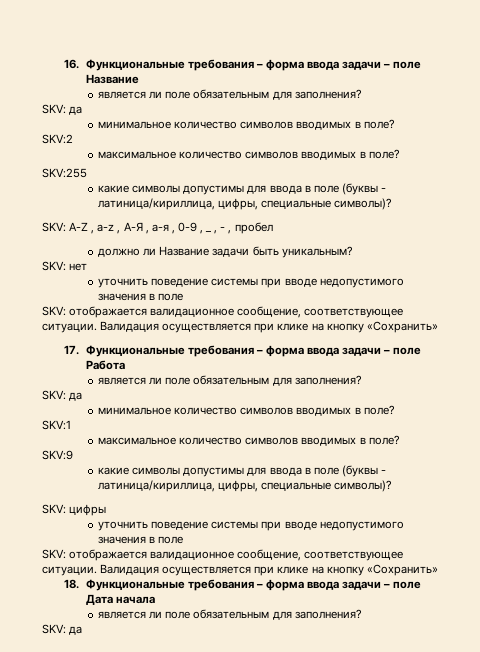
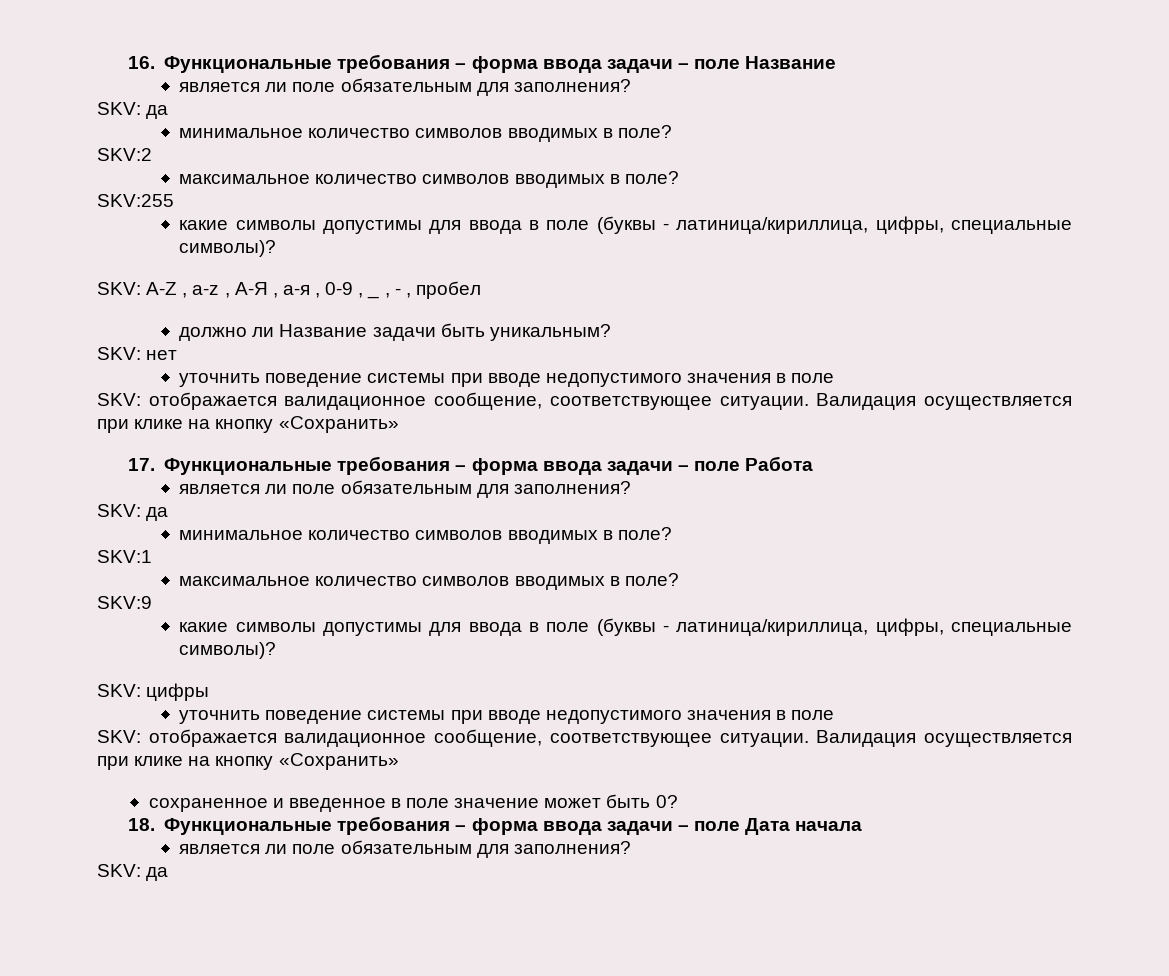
+ сохраненное и введенное в поле значение может быть 0?

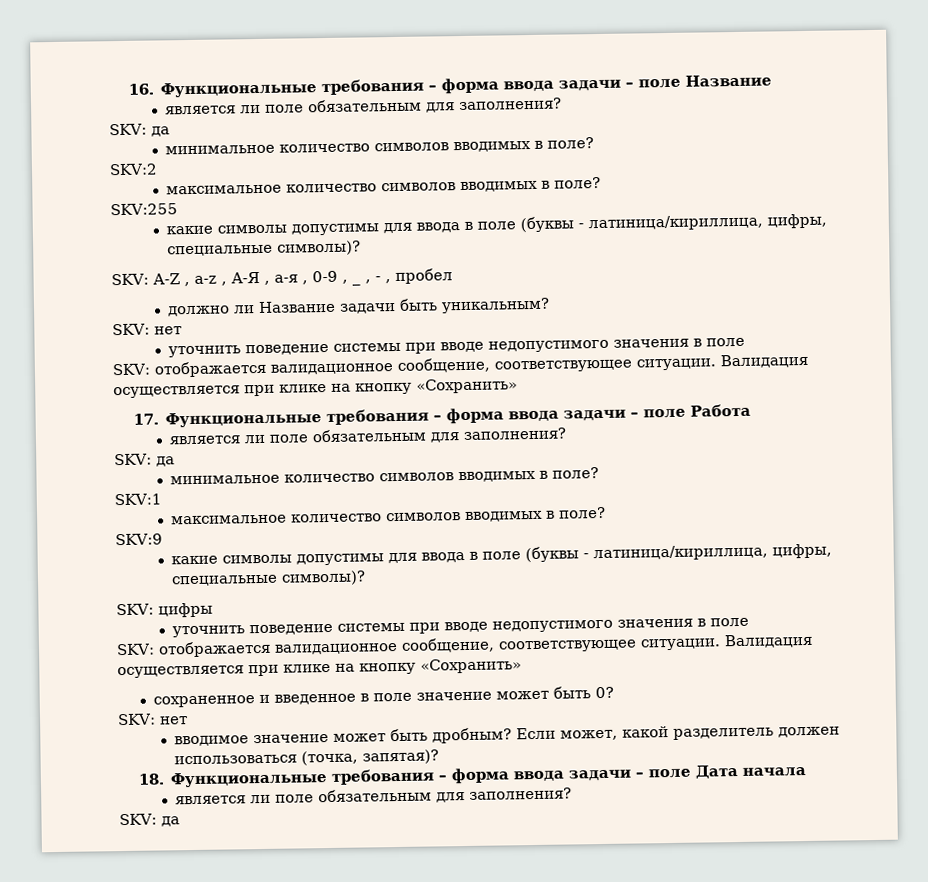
  сохраненное и введенное в поле значение может быть 0?
+ SKV: нет
+ вводимое значение может быть дробным? Если может, какой разделитель должен использоваться (точка, запятая)?

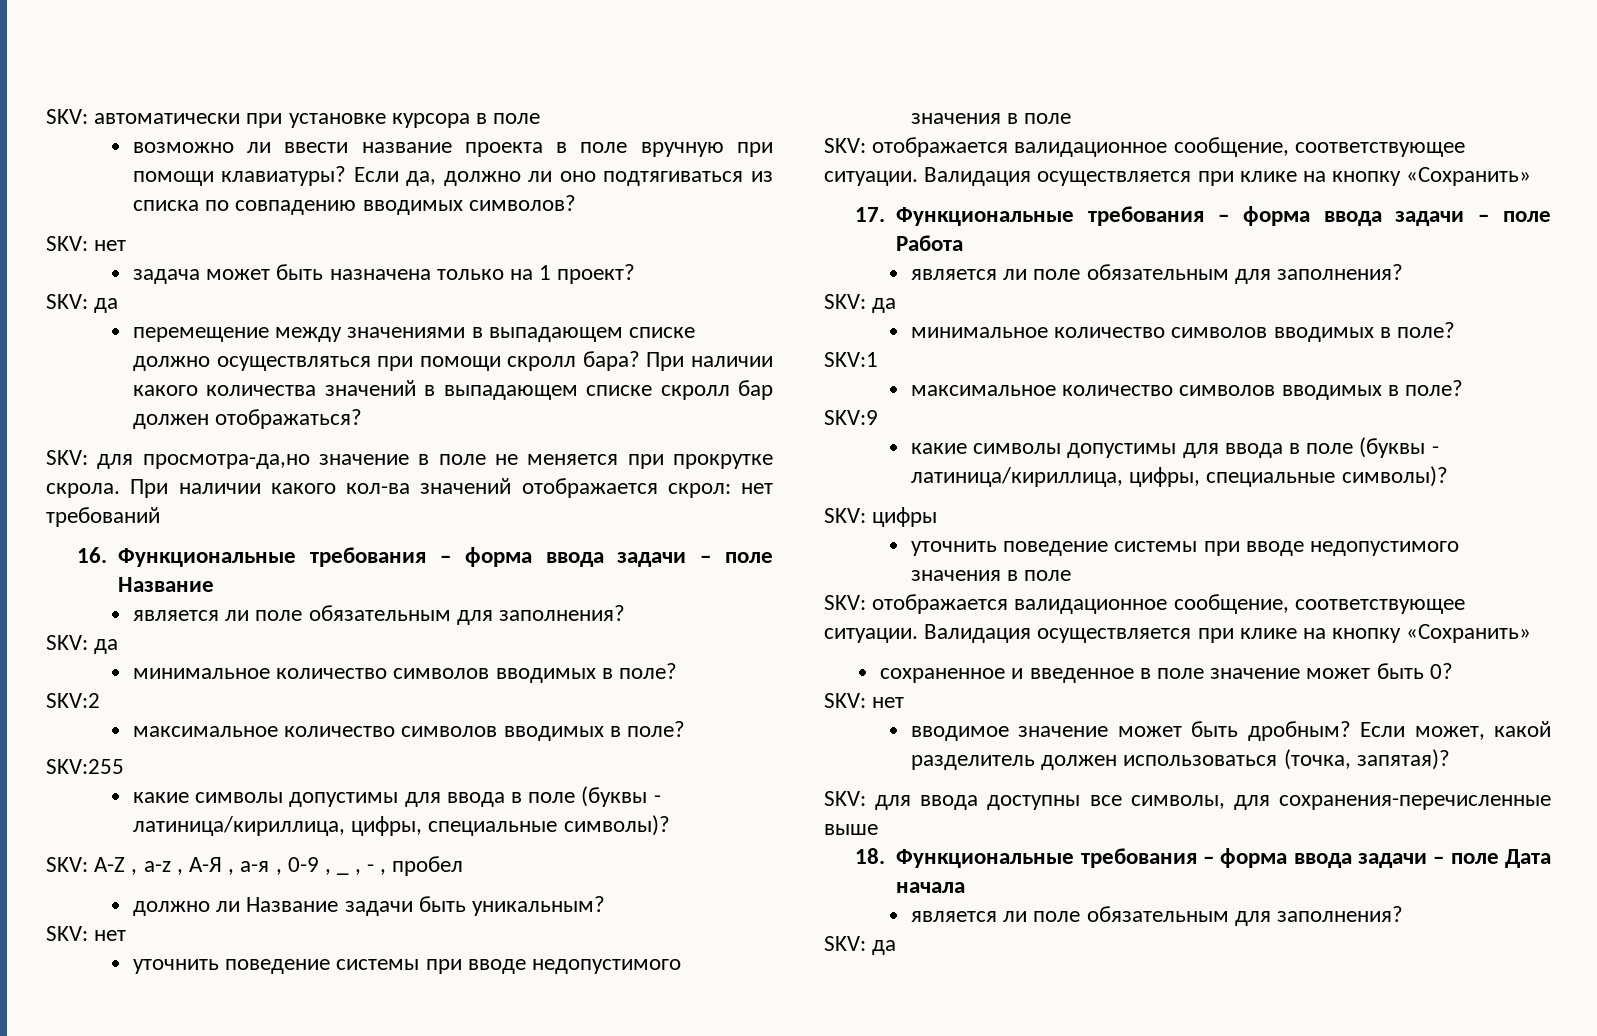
+ SKV: автоматически при установке курсора в поле
+ возможно ли ввести название проекта в поле вручную при помощи клавиатуры? Если да, должно ли оно подтягиваться из списка по совпадению вводимых символов?
+ SKV: нет
+ задача может быть назначена только на 1 проект?
+ SKV: да
+ перемещение между значениями в выпадающем списке должно осуществляться при помощи скролл бара? При наличии какого количества значений в выпадающем списке скролл бар должен отображаться?
+ SKV: для просмотра-да,но значение в поле не меняется при прокрутке скрола. При наличии какого кол-ва значений отображается скрол: нет требований
+ SKV: для ввода доступны все символы, для сохранения-перечисленные выше

